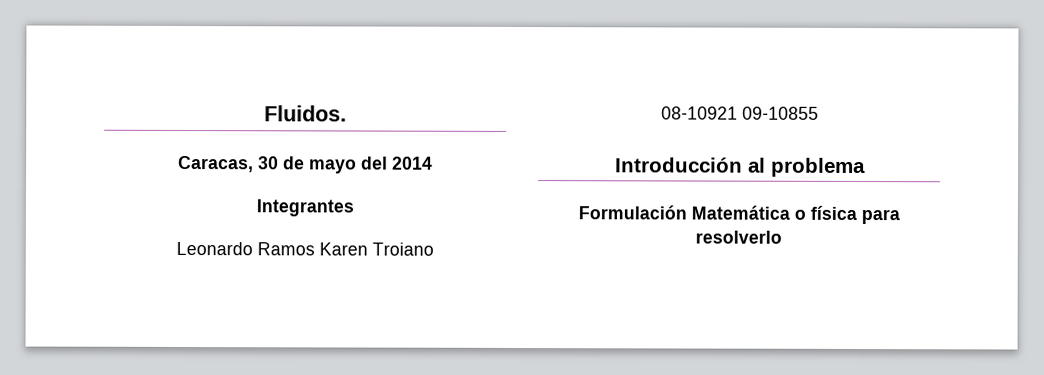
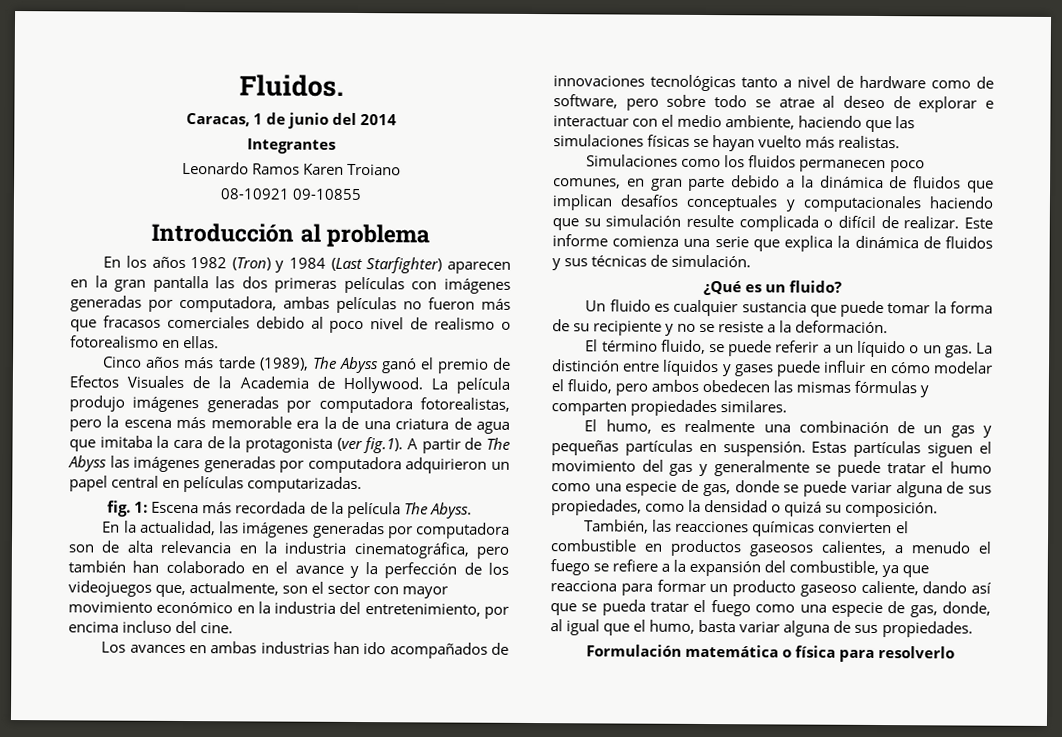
- Caracas, 30 de mayo del 2014
+ Caracas, 1 de junio del 2014
+ En los años 1982 (Tron) y 1984 (Last Starfighter) aparecen en la gran pantalla las dos primeras películas con imágenes generadas por computadora, ambas películas no fueron más que fracasos comerciales debido al poco nivel de realismo o fotorealismo en ellas.
+ Cinco años más tarde (1989), The Abyss ganó el premio de Efectos Visuales de la Academia de Hollywood. La película produjo imágenes generadas por computadora fotorealistas, pero la escena más memorable era la de una criatura de agua que imitaba la cara de la protagonista (ver fig.1). A partir de The Abyss las imágenes generadas por computadora adquirieron un papel central en películas computarizadas.
+ fig. 1: Escena más recordada de la película The Abyss.
+ En la actualidad, las imágenes generadas por computadora son de alta relevancia en la industria cinematográfica, pero también han colaborado en el avance y la perfección de los videojuegos que, actualmente, son el sector con mayor movimiento económico en la industria del entretenimiento, por encima incluso del cine.
+ Los avances en ambas industrias han ido acompañados de innovaciones tecnológicas tanto a nivel de hardware como de software, pero sobre todo se atrae al deseo de explorar e interactuar con el medio ambiente, haciendo que las simulaciones físicas se hayan vuelto más realistas.
+ Simulaciones como los fluidos permanecen poco comunes, en gran parte debido a la dinámica de fluidos que implican desafíos conceptuales y computacionales haciendo que su simulación resulte complicada o difícil de realizar. Este informe comienza una serie que explica la dinámica de fluidos y sus técnicas de simulación.
+ ¿Qué es un fluido?
+ Un fluido es cualquier sustancia que puede tomar la forma de su recipiente y no se resiste a la deformación.
+ El término fluido, se puede referir a un líquido o un gas. La distinción entre líquidos y gases puede influir en cómo modelar el fluido, pero ambos obedecen las mismas fórmulas y comparten propiedades similares.
+ El humo, es realmente una combinación de un gas y pequeñas partículas en suspensión. Estas partículas siguen el movimiento del gas y generalmente se puede tratar el humo como una especie de gas, donde se puede variar alguna de sus propiedades, como la densidad o quizá su composición.
+ También, las reacciones químicas convierten el combustible en productos gaseosos calientes, a menudo el fuego se refiere a la expansión del combustible, ya que reacciona para formar un producto gaseoso caliente, dando así que se pueda tratar el fuego como una especie de gas, donde, al igual que el humo, basta variar alguna de sus propiedades.
- Formulación Matemática o física para resolverlo
+ Formulación matemática o física para resolverlo

